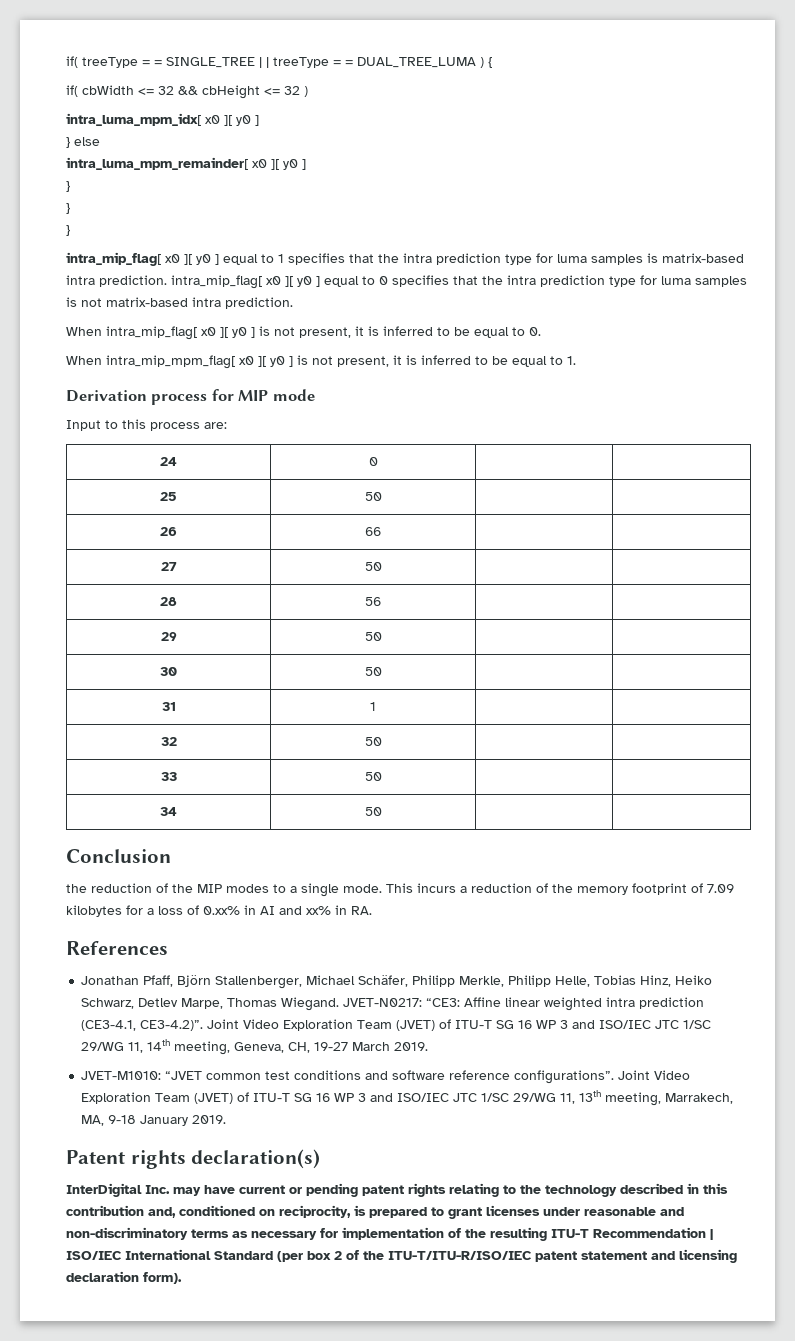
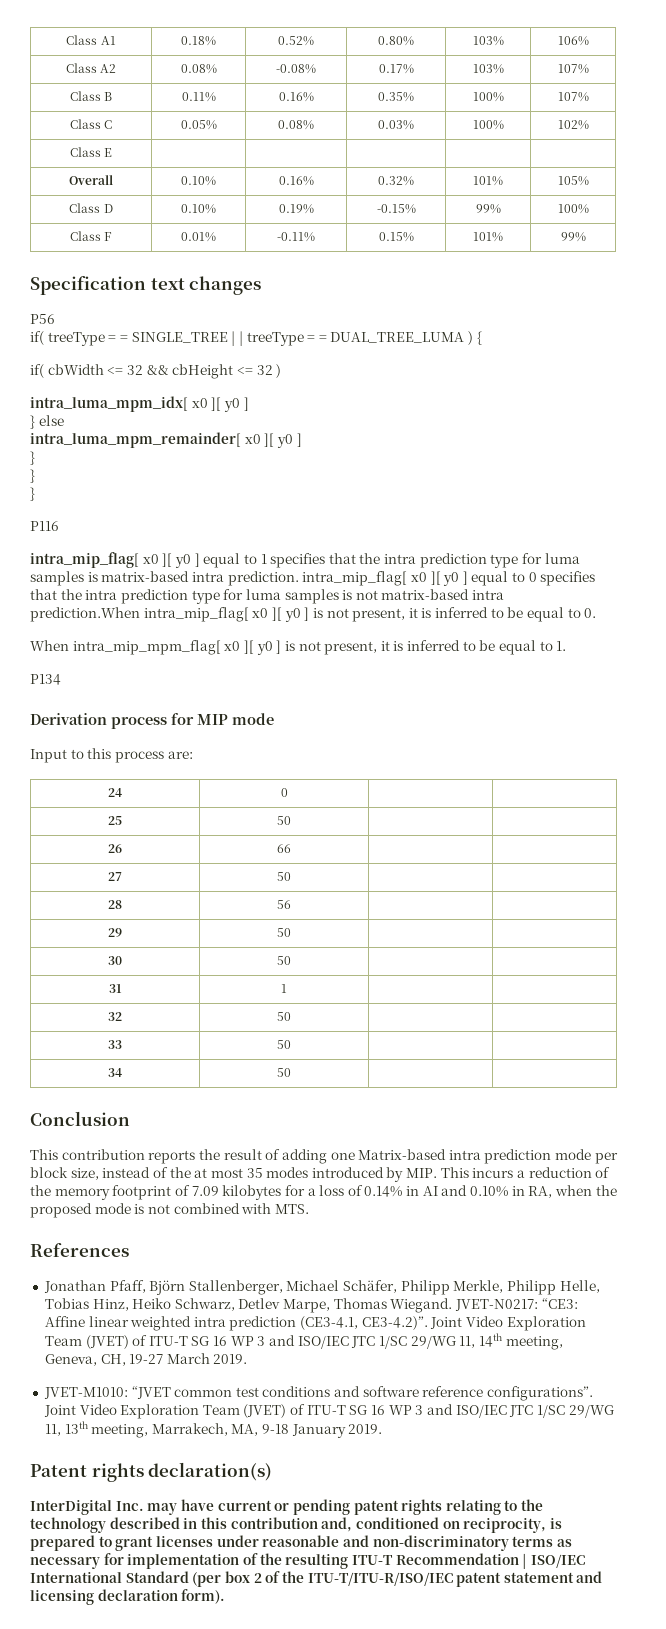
+ Class A1 | 0.18% | 0.52% | 0.80% | 103% | 106%
+ Class A2 | 0.08% | -0.08% | 0.17% | 103% | 107%
+ Class B | 0.11% | 0.16% | 0.35% | 100% | 107%
+ Class C | 0.05% | 0.08% | 0.03% | 100% | 102%
+ Class E | | | | |
+ Overall | 0.10% | 0.16% | 0.32% | 101% | 105%
+ Class D | 0.10% | 0.19% | -0.15% | 99% | 100%
+ Class F | 0.01% | -0.11% | 0.15% | 101% | 99%
+ Specification text changes
+ P56
+ P116
- intra_mip_flag[ x0 ][ y0 ] equal to 1 specifies that the intra prediction type for luma samples is matrix-based intra prediction. intra_mip_flag[ x0 ][ y0 ] equal to 0 specifies that the intra prediction type for luma samples is not matrix-based intra prediction.
- When intra_mip_flag[ x0 ][ y0 ] is not present, it is inferred to be equal to 0.
+ intra_mip_flag[ x0 ][ y0 ] equal to 1 specifies that the intra prediction type for luma samples is matrix-based intra prediction. intra_mip_flag[ x0 ][ y0 ] equal to 0 specifies that the intra prediction type for luma samples is not matrix-based intra prediction.When intra_mip_flag[ x0 ][ y0 ] is not present, it is inferred to be equal to 0.
+ P134
- the reduction of the MIP modes to a single mode. This incurs a reduction of the memory footprint of 7.09 kilobytes for a loss of 0.xx% in AI and xx% in RA.
+ This contribution reports the result of adding one Matrix-based intra prediction mode per block size, instead of the at most 35 modes introduced by MIP. This incurs a reduction of the memory footprint of 7.09 kilobytes for a loss of 0.14% in AI and 0.10% in RA, when the proposed mode is not combined with MTS.

